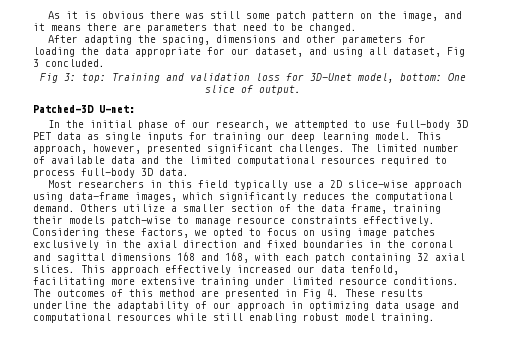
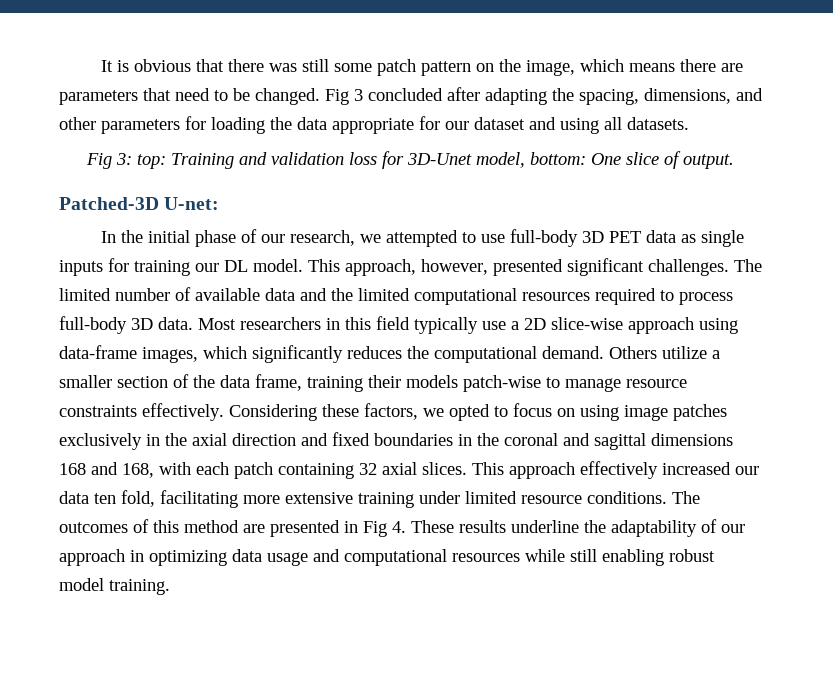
- As it is obvious there was still some patch pattern on the image, and it means there are parameters that need to be changed.
- After adapting the spacing, dimensions and other parameters for loading the data appropriate for our dataset, and using all dataset, Fig 3 concluded.
+ It is obvious that there was still some patch pattern on the image, which means there are parameters that need to be changed. Fig 3 concluded after adapting the spacing, dimensions, and other parameters for loading the data appropriate for our dataset and using all datasets.
- In the initial phase of our research, we attempted to use full-body 3D PET data as single inputs for training our deep learning model.
+ In the initial phase of our research, we attempted to use full-body 3D PET data as single inputs for training our DL model.
- The limited number of available data and the limited computational resources required to process full-body 3D data.
- Most researchers in this field typically use a 2D slice-wise approach using data-frame images, which significantly reduces the computational demand.
+ The limited number of available data and the limited computational resources required to process full-body 3D data. Most researchers in this field typically use a 2D slice-wise approach using data-frame images, which significantly reduces the computational demand.
- This approach effectively increased our data tenfold, facilitating more extensive training under limited resource conditions.
+ This approach effectively increased our data ten fold, facilitating more extensive training under limited resource conditions.

